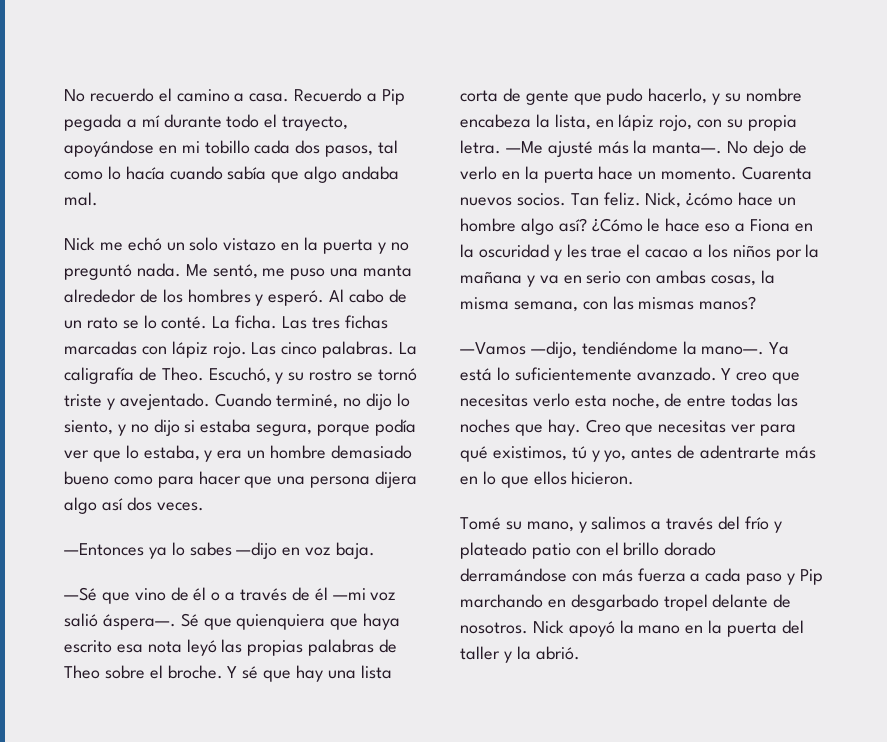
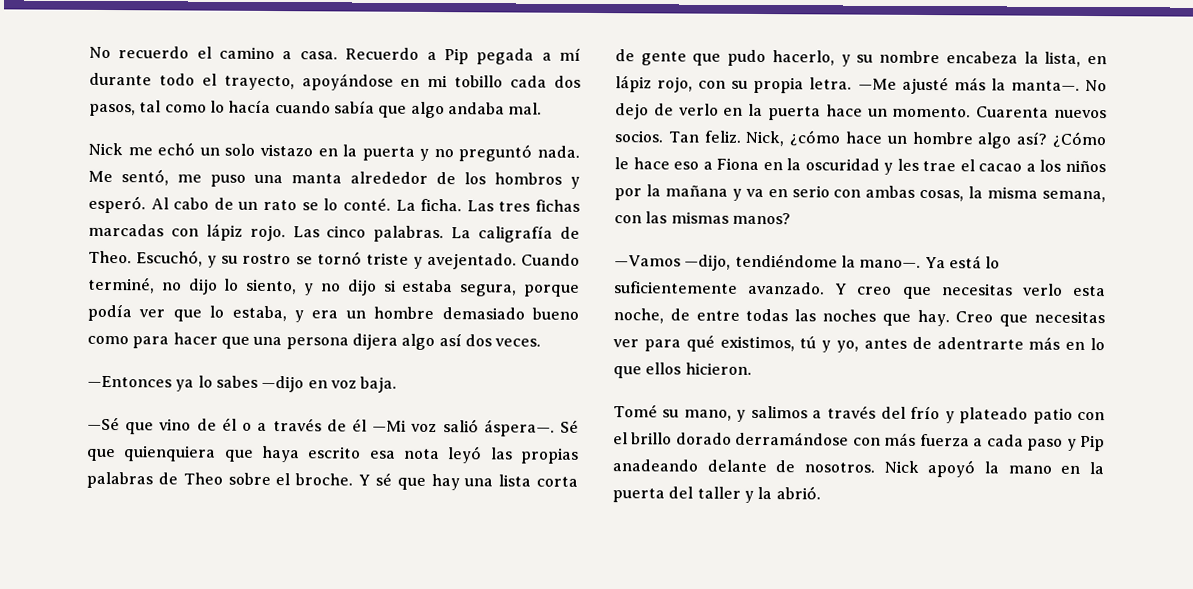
- Me sentó, me puso una manta alrededor de los hombres y esperó.
+ Me sentó, me puso una manta alrededor de los hombros y esperó.
- —Sé que vino de él o a través de él —mi voz salió áspera—.
+ —Sé que vino de él o a través de él —Mi voz salió áspera—.
- Tomé su mano, y salimos a través del frío y plateado patio con el brillo dorado derramándose con más fuerza a cada paso y Pip marchando en desgarbado tropel delante de nosotros.
+ Tomé su mano, y salimos a través del frío y plateado patio con el brillo dorado derramándose con más fuerza a cada paso y Pip anadeando delante de nosotros.

